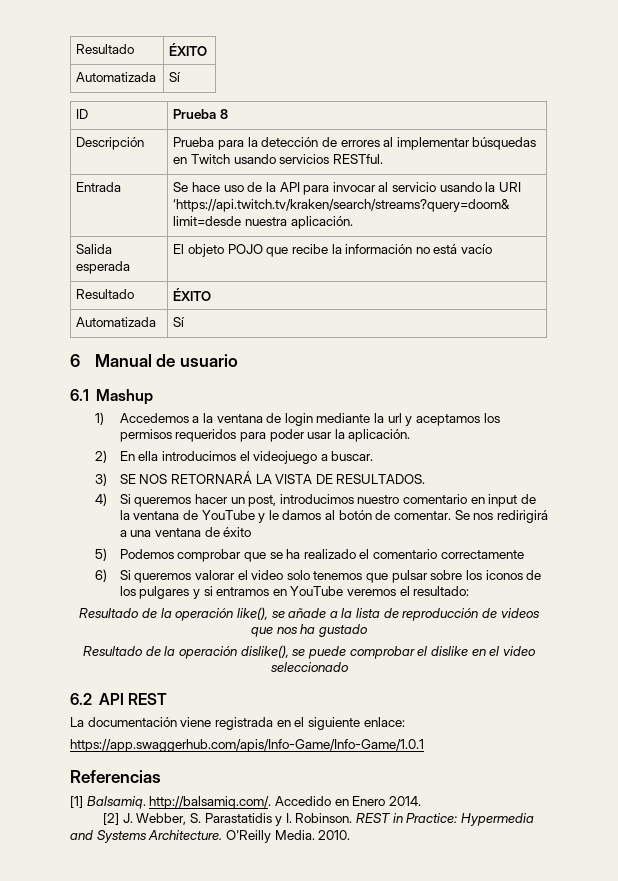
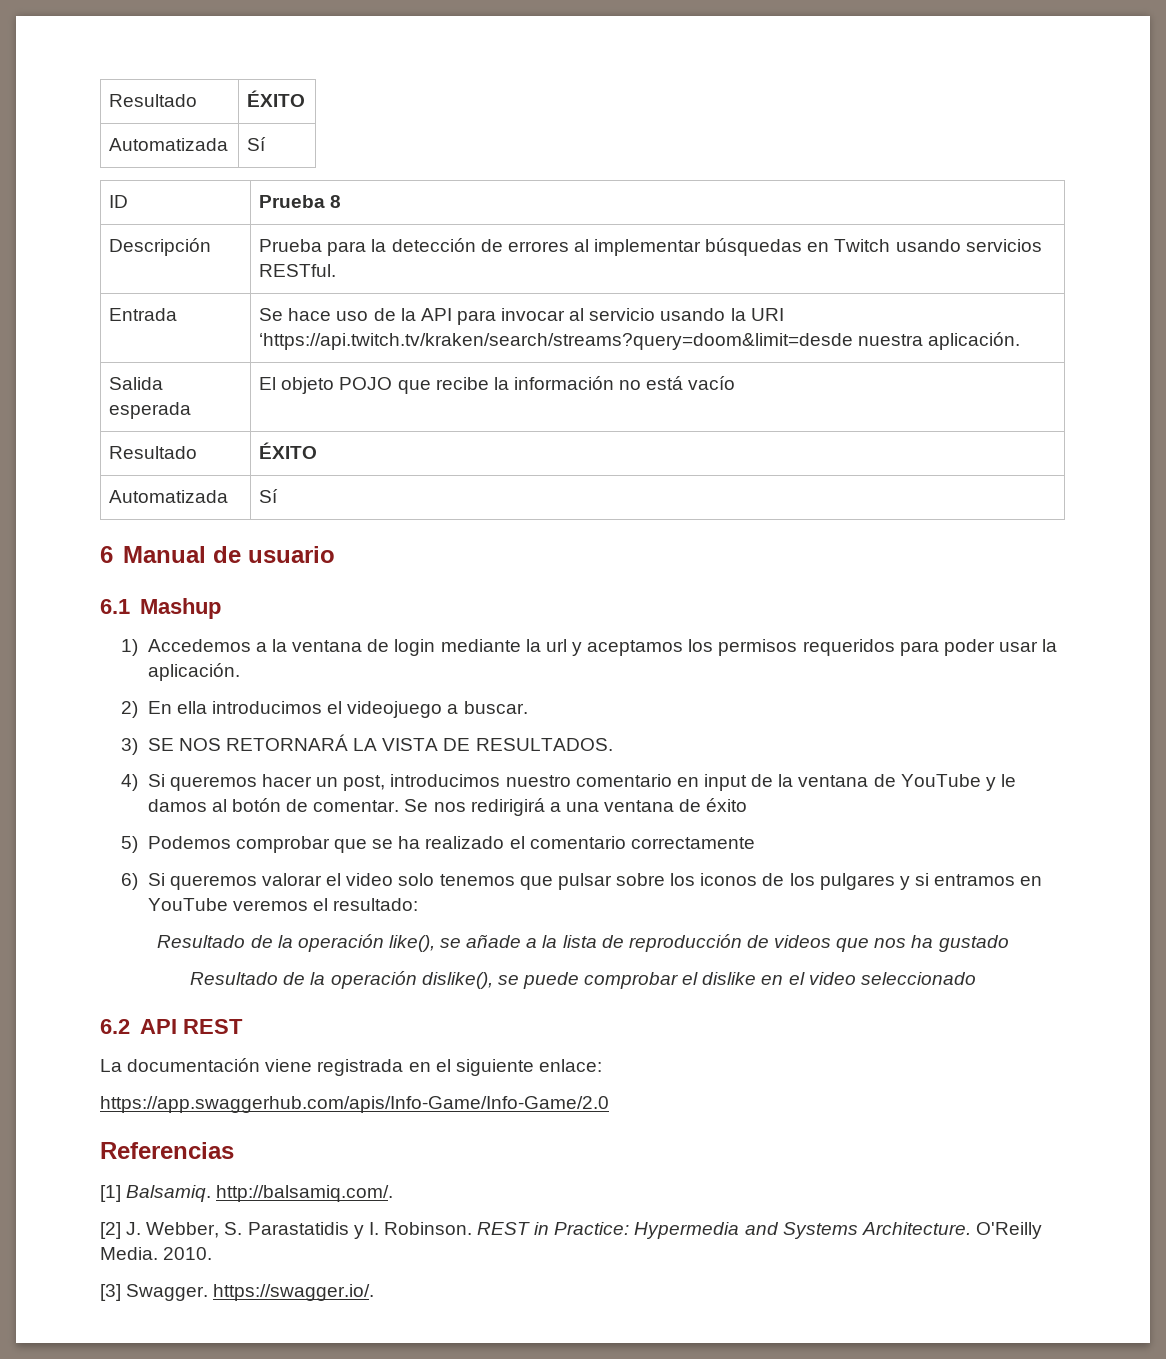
- https://app.swaggerhub.com/apis/Info-Game/Info-Game/1.0.1
+ https://app.swaggerhub.com/apis/Info-Game/Info-Game/2.0
- [1] Balsamiq. http://balsamiq.com/. Accedido en Enero 2014.
+ [1] Balsamiq. http://balsamiq.com/.
+ [3] Swagger. https://swagger.io/.

